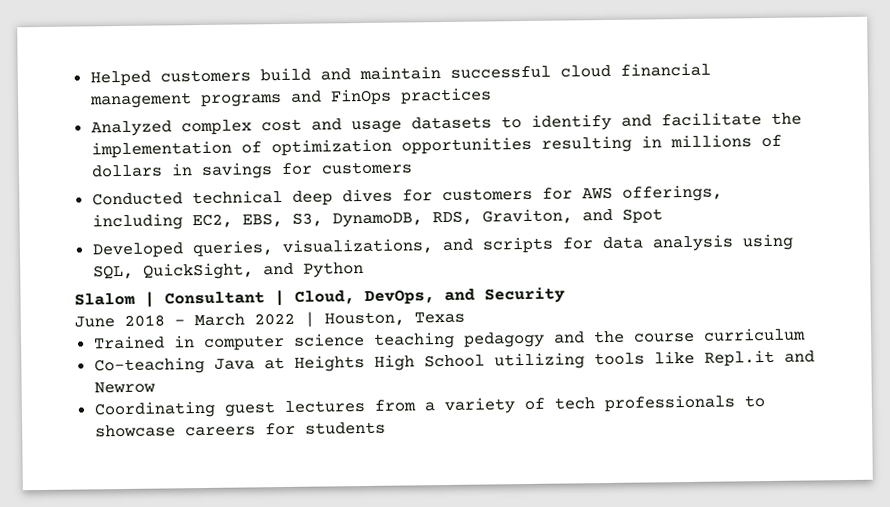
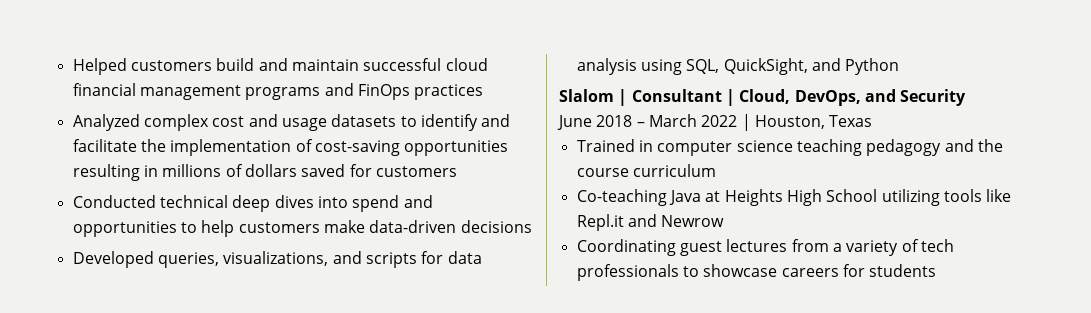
- Analyzed complex cost and usage datasets to identify and facilitate the implementation of optimization opportunities resulting in millions of dollars in savings for customers
+ Analyzed complex cost and usage datasets to identify and facilitate the implementation of cost-saving opportunities resulting in millions of dollars saved for customers
- Conducted technical deep dives for customers for AWS offerings, including EC2, EBS, S3, DynamoDB, RDS, Graviton, and Spot
+ Conducted technical deep dives into spend and opportunities to help customers make data-driven decisions

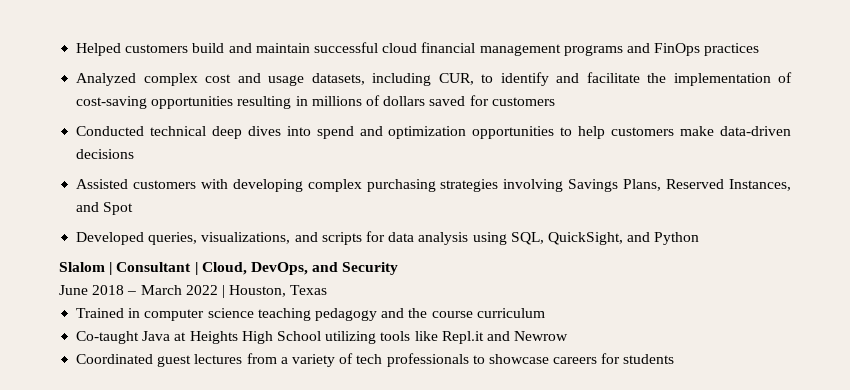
- Analyzed complex cost and usage datasets to identify and facilitate the implementation of cost-saving opportunities resulting in millions of dollars saved for customers
+ Analyzed complex cost and usage datasets, including CUR, to identify and facilitate the implementation of cost-saving opportunities resulting in millions of dollars saved for customers
- Conducted technical deep dives into spend and opportunities to help customers make data-driven decisions
+ Conducted technical deep dives into spend and optimization opportunities to help customers make data-driven decisions
+ Assisted customers with developing complex purchasing strategies involving Savings Plans, Reserved Instances, and Spot
- Co-teaching Java at Heights High School utilizing tools like Repl.it and Newrow
+ Co-taught Java at Heights High School utilizing tools like Repl.it and Newrow
- Coordinating guest lectures from a variety of tech professionals to showcase careers for students
+ Coordinated guest lectures from a variety of tech professionals to showcase careers for students

